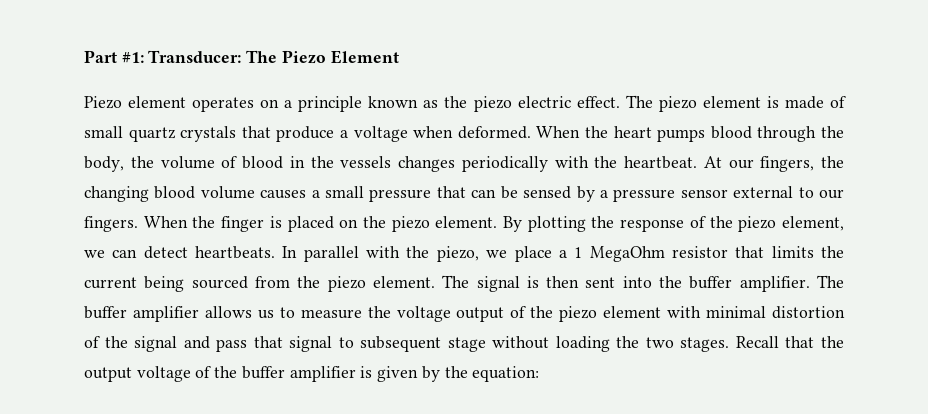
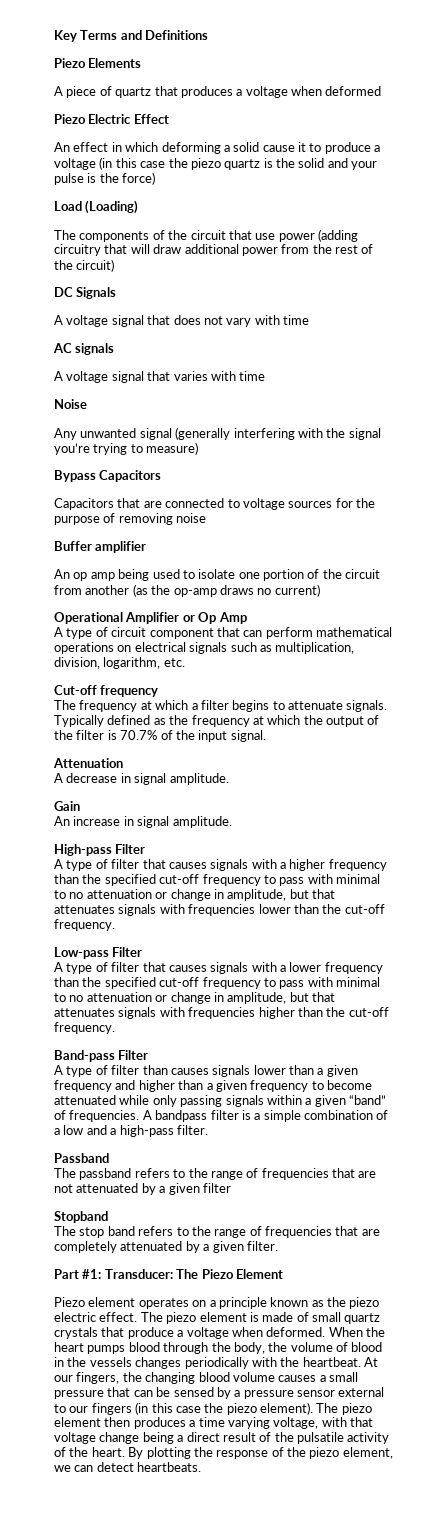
+ Key Terms and Definitions
+ Piezo Elements
+ A piece of quartz that produces a voltage when deformed
+ Piezo Electric Effect
+ An effect in which deforming a solid cause it to produce a voltage (in this case the piezo quartz is the solid and your pulse is the force)
+ Load (Loading)
+ The components of the circuit that use power (adding circuitry that will draw additional power from the rest of the circuit)
+ DC Signals
+ A voltage signal that does not vary with time
+ AC signals
+ A voltage signal that varies with time
+ Noise
+ Any unwanted signal (generally interfering with the signal you’re trying to measure)
+ Bypass Capacitors
+ Capacitors that are connected to voltage sources for the purpose of removing noise
+ Buffer amplifier
+ An op amp being used to isolate one portion of the circuit from another (as the op-amp draws no current)
+ Operational Amplifier or Op Amp
+ A type of circuit component that can perform mathematical operations on electrical signals such as multiplication, division, logarithm, etc.
+ Cut-off frequency
+ The frequency at which a filter begins to attenuate signals. Typically defined as the frequency at which the output of the filter is 70.7% of the input signal.
+ Attenuation
+ A decrease in signal amplitude.
+ Gain
+ An increase in signal amplitude.
+ High-pass Filter
+ A type of filter that causes signals with a higher frequency than the specified cut-off frequency to pass with minimal to no attenuation or change in amplitude, but that attenuates signals with frequencies lower than the cut-off frequency.
+ Low-pass Filter
+ A type of filter that causes signals with a lower frequency than the specified cut-off frequency to pass with minimal to no attenuation or change in amplitude, but that attenuates signals with frequencies higher than the cut-off frequency.
+ Band-pass Filter
+ A type of filter than causes signals lower than a given frequency and higher than a given frequency to become attenuated while only passing signals within a given “band” of frequencies. A bandpass filter is a simple combination of a low and a high-pass filter.
+ Passband
+ The passband refers to the range of frequencies that are not attenuated by a given filter
+ Stopband
+ The stop band refers to the range of frequencies that are completely attenuated by a given filter.
- At our fingers, the changing blood volume causes a small pressure that can be sensed by a pressure sensor external to our fingers. When the finger is placed on the piezo element.
+ At our fingers, the changing blood volume causes a small pressure that can be sensed by a pressure sensor external to our fingers (in this case the piezo element). The piezo element then produces a time varying voltage, with that voltage change being a direct result of the pulsatile activity of the heart.
- In parallel with the piezo, we place a 1 MegaOhm resistor that limits the current being sourced from the piezo element. The signal is then sent into the buffer amplifier. The buffer amplifier allows us to measure the voltage output of the piezo element with minimal distortion of the signal and pass that signal to subsequent stage without loading the two stages. Recall that the output voltage of the buffer amplifier is given by the equation:

